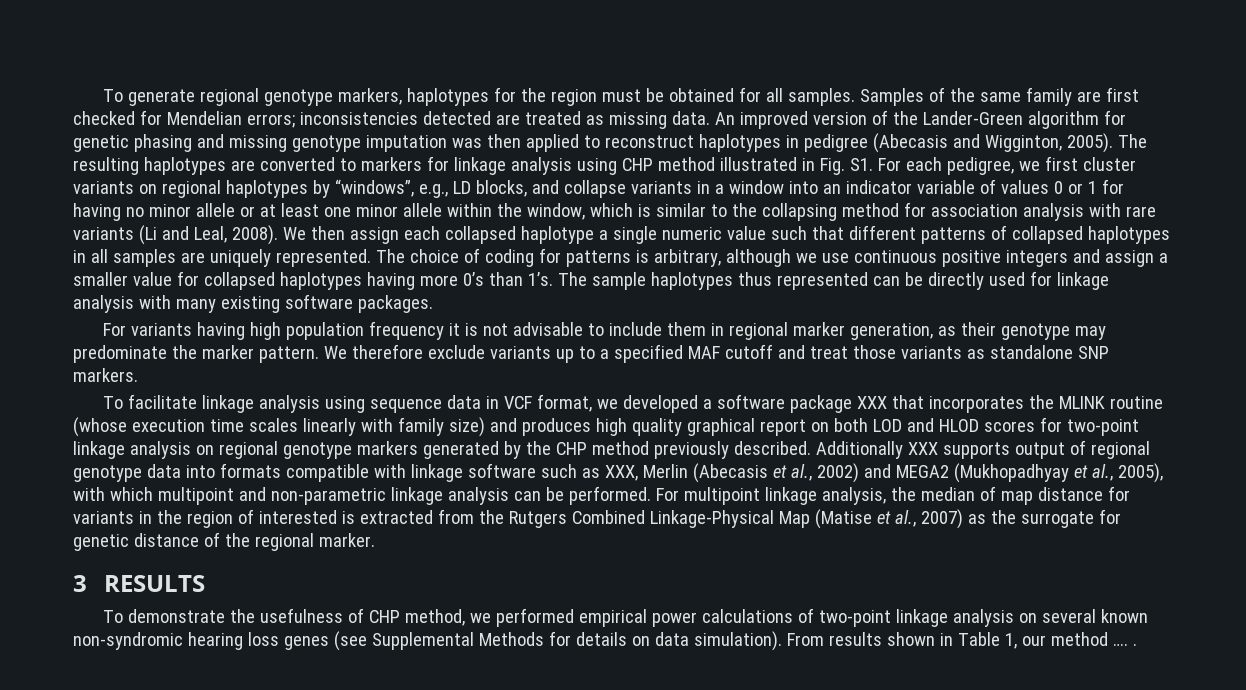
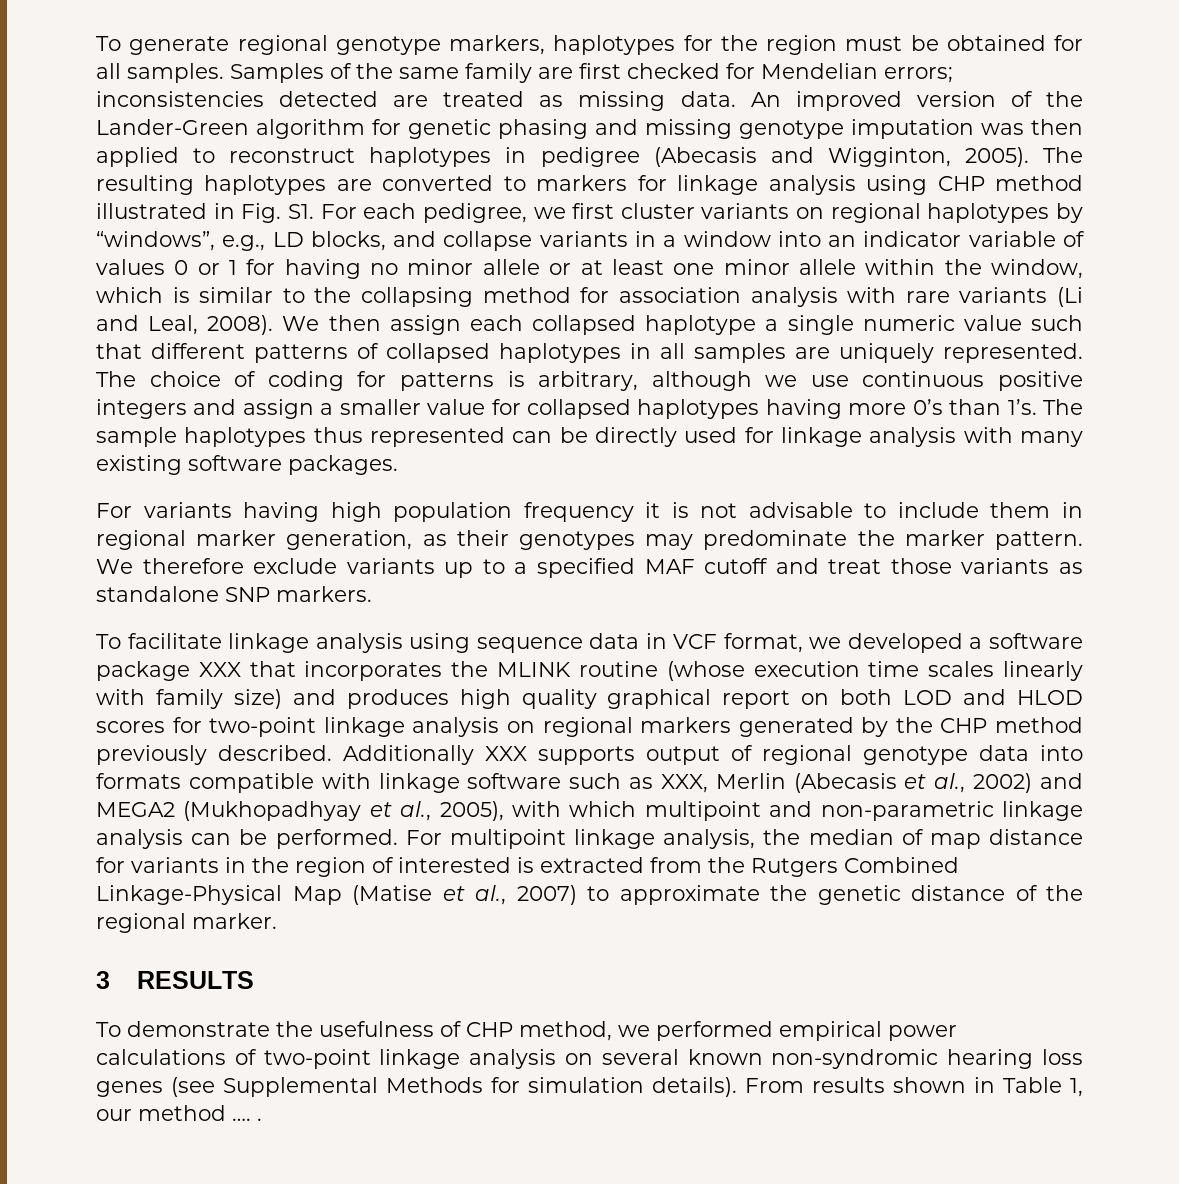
- For variants having high population frequency it is not advisable to include them in regional marker generation, as their genotype may predominate the marker pattern.
+ For variants having high population frequency it is not advisable to include them in regional marker generation, as their genotypes may predominate the marker pattern.
- To facilitate linkage analysis using sequence data in VCF format, we developed a software package XXX that incorporates the MLINK routine (whose execution time scales linearly with family size) and produces high quality graphical report on both LOD and HLOD scores for two-point linkage analysis on regional genotype markers generated by the CHP method previously described.
+ To facilitate linkage analysis using sequence data in VCF format, we developed a software package XXX that incorporates the MLINK routine (whose execution time scales linearly with family size) and produces high quality graphical report on both LOD and HLOD scores for two-point linkage analysis on regional markers generated by the CHP method previously described.
- For multipoint linkage analysis, the median of map distance for variants in the region of interested is extracted from the Rutgers Combined Linkage-Physical Map (Matise et al., 2007) as the surrogate for genetic distance of the regional marker.
+ For multipoint linkage analysis, the median of map distance for variants in the region of interested is extracted from the Rutgers Combined Linkage-Physical Map (Matise et al., 2007) to approximate the genetic distance of the regional marker.
- To demonstrate the usefulness of CHP method, we performed empirical power calculations of two-point linkage analysis on several known non-syndromic hearing loss genes (see Supplemental Methods for details on data simulation).
+ To demonstrate the usefulness of CHP method, we performed empirical power calculations of two-point linkage analysis on several known non-syndromic hearing loss genes (see Supplemental Methods for simulation details).

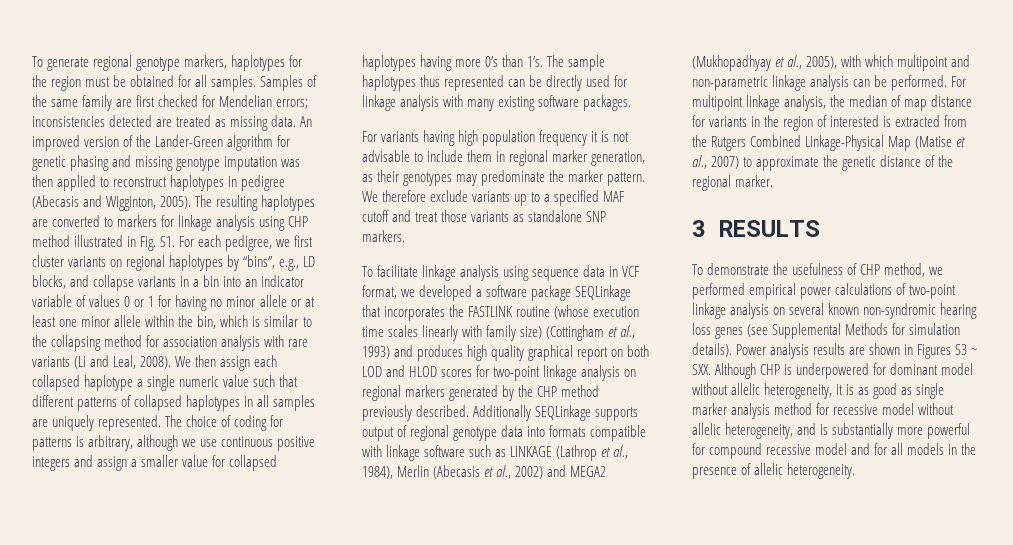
- The resulting haplotypes are converted to markers for linkage analysis using CHP method illustrated in Fig. S1. For each pedigree, we first cluster variants on regional haplotypes by “windows”, e.g., LD blocks, and collapse variants in a window into an indicator variable of values 0 or 1 for having no minor allele or at least one minor allele within the window, which is similar to the collapsing method for association analysis with rare variants (Li and Leal, 2008).
+ The resulting haplotypes are converted to markers for linkage analysis using CHP method illustrated in Fig. S1. For each pedigree, we first cluster variants on regional haplotypes by “bins”, e.g., LD blocks, and collapse variants in a bin into an indicator variable of values 0 or 1 for having no minor allele or at least one minor allele within the bin, which is similar to the collapsing method for association analysis with rare variants (Li and Leal, 2008).
- To facilitate linkage analysis using sequence data in VCF format, we developed a software package XXX that incorporates the MLINK routine (whose execution time scales linearly with family size) and produces high quality graphical report on both LOD and HLOD scores for two-point linkage analysis on regional markers generated by the CHP method previously described.
+ To facilitate linkage analysis using sequence data in VCF format, we developed a software package SEQLinkage that incorporates the FASTLINK routine (whose execution time scales linearly with family size) (Cottingham et al., 1993) and produces high quality graphical report on both LOD and HLOD scores for two-point linkage analysis on regional markers generated by the CHP method previously described.
- Additionally XXX supports output of regional genotype data into formats compatible with linkage software such as XXX, Merlin (Abecasis et al., 2002) and MEGA2 (Mukhopadhyay et al., 2005), with which multipoint and non-parametric linkage analysis can be performed.
+ Additionally SEQLinkage supports output of regional genotype data into formats compatible with linkage software such as LINKAGE (Lathrop et al., 1984), Merlin (Abecasis et al., 2002) and MEGA2 (Mukhopadhyay et al., 2005), with which multipoint and non-parametric linkage analysis can be performed.
- From results shown in Table 1, our method …. .
+ Power analysis results are shown in Figures S3 ~ SXX. Although CHP is underpowered for dominant model without allelic heterogeneity, it is as good as single marker analysis method for recessive model without allelic heterogeneity, and is substantially more powerful for compound recessive model and for all models in the presence of allelic heterogeneity.

